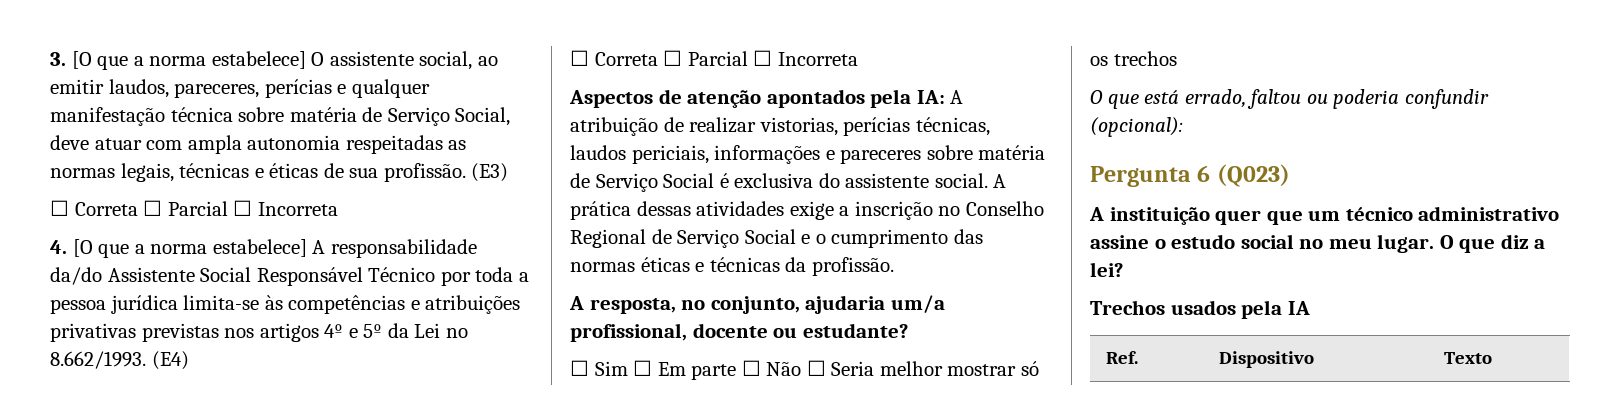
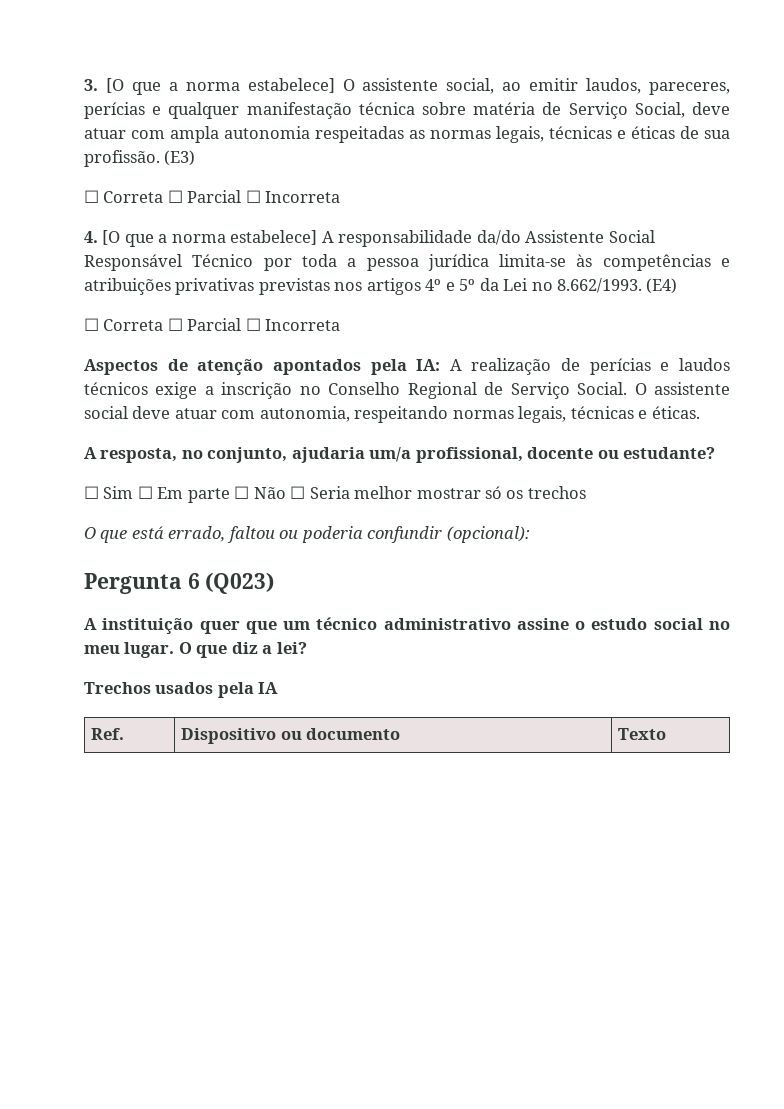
- Aspectos de atenção apontados pela IA: A atribuição de realizar vistorias, perícias técnicas, laudos periciais, informações e pareceres sobre matéria de Serviço Social é exclusiva do assistente social. A prática dessas atividades exige a inscrição no Conselho Regional de Serviço Social e o cumprimento das normas éticas e técnicas da profissão.
+ Aspectos de atenção apontados pela IA: A realização de perícias e laudos técnicos exige a inscrição no Conselho Regional de Serviço Social. O assistente social deve atuar com autonomia, respeitando normas legais, técnicas e éticas.
- Ref. | Dispositivo | Texto
+ Ref. | Dispositivo ou documento | Texto

